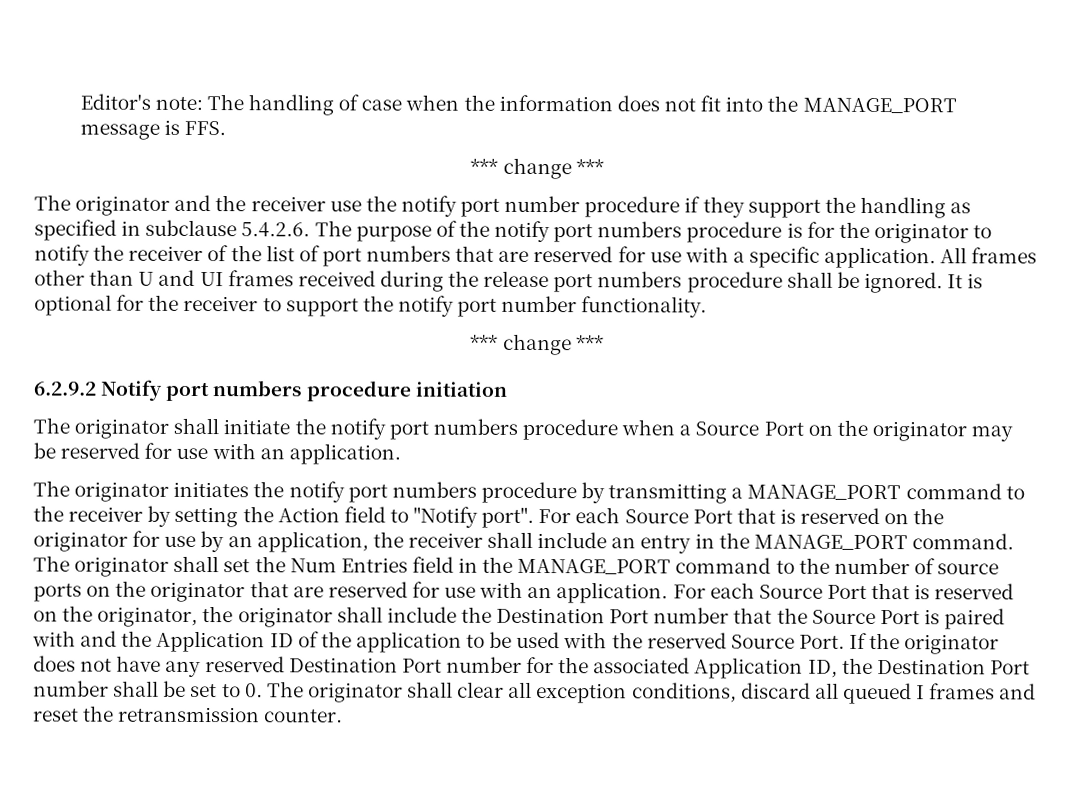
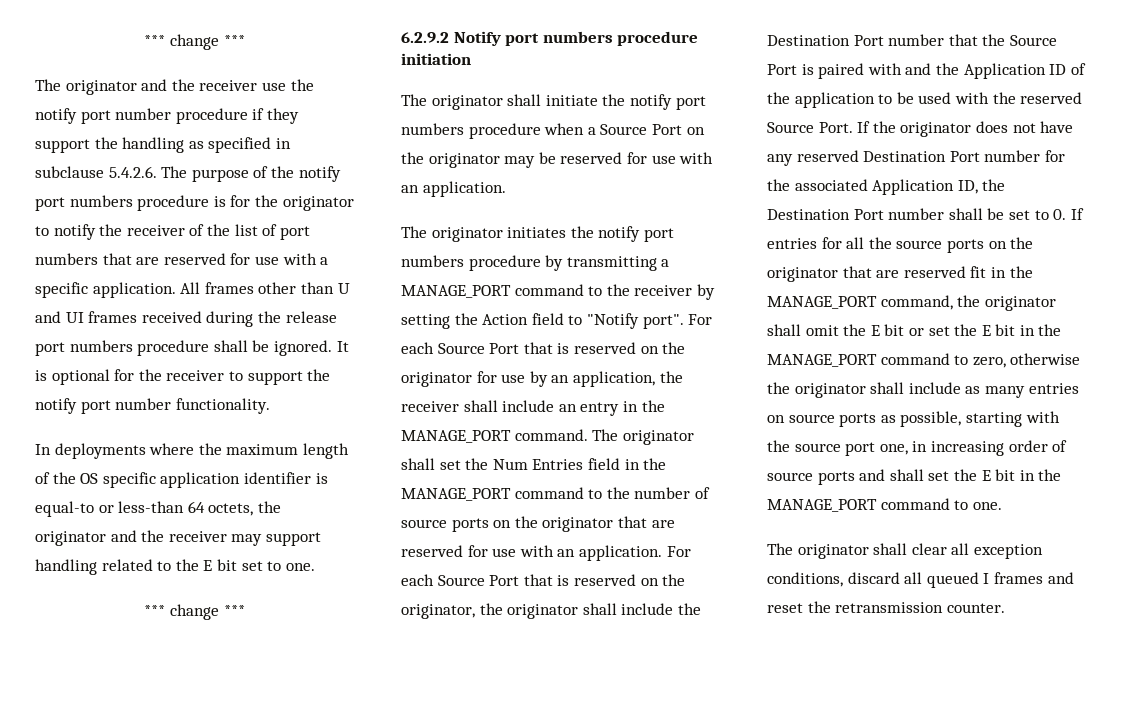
- Editor's note: The handling of case when the information does not fit into the MANAGE_PORT message is FFS.
+ In deployments where the maximum length of the OS specific application identifier is equal-to or less-than 64 octets, the originator and the receiver may support handling related to the E bit set to one.
- If the originator does not have any reserved Destination Port number for the associated Application ID, the Destination Port number shall be set to 0. The originator shall clear all exception conditions, discard all queued I frames and reset the retransmission counter.
+ If the originator does not have any reserved Destination Port number for the associated Application ID, the Destination Port number shall be set to 0. If entries for all the source ports on the originator that are reserved fit in the MANAGE_PORT command, the originator shall omit the E bit or set the E bit in the MANAGE_PORT command to zero, otherwise the originator shall include as many entries on source ports as possible, starting with the source port one, in increasing order of source ports and shall set the E bit in the MANAGE_PORT command to one.
+ The originator shall clear all exception conditions, discard all queued I frames and reset the retransmission counter.

